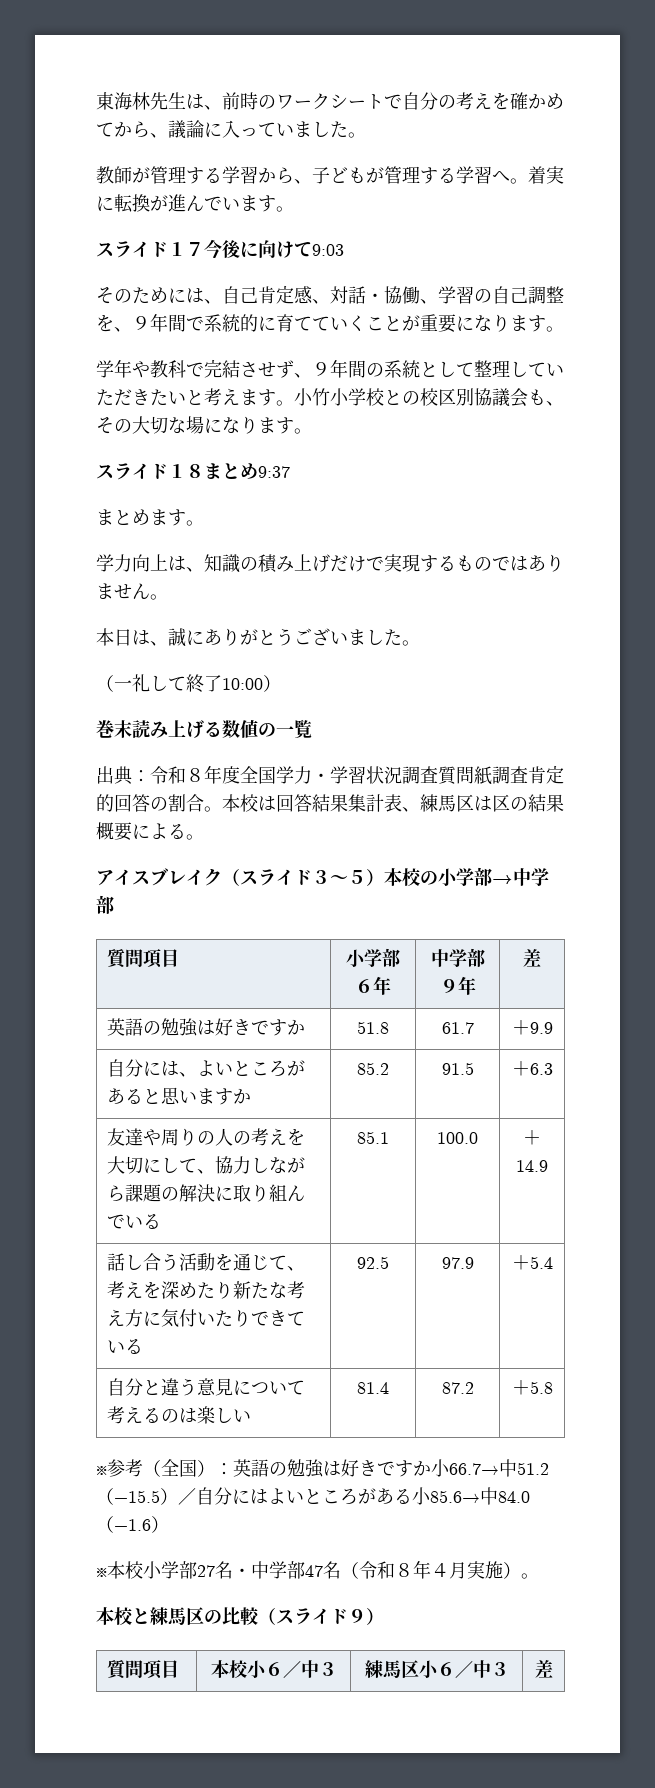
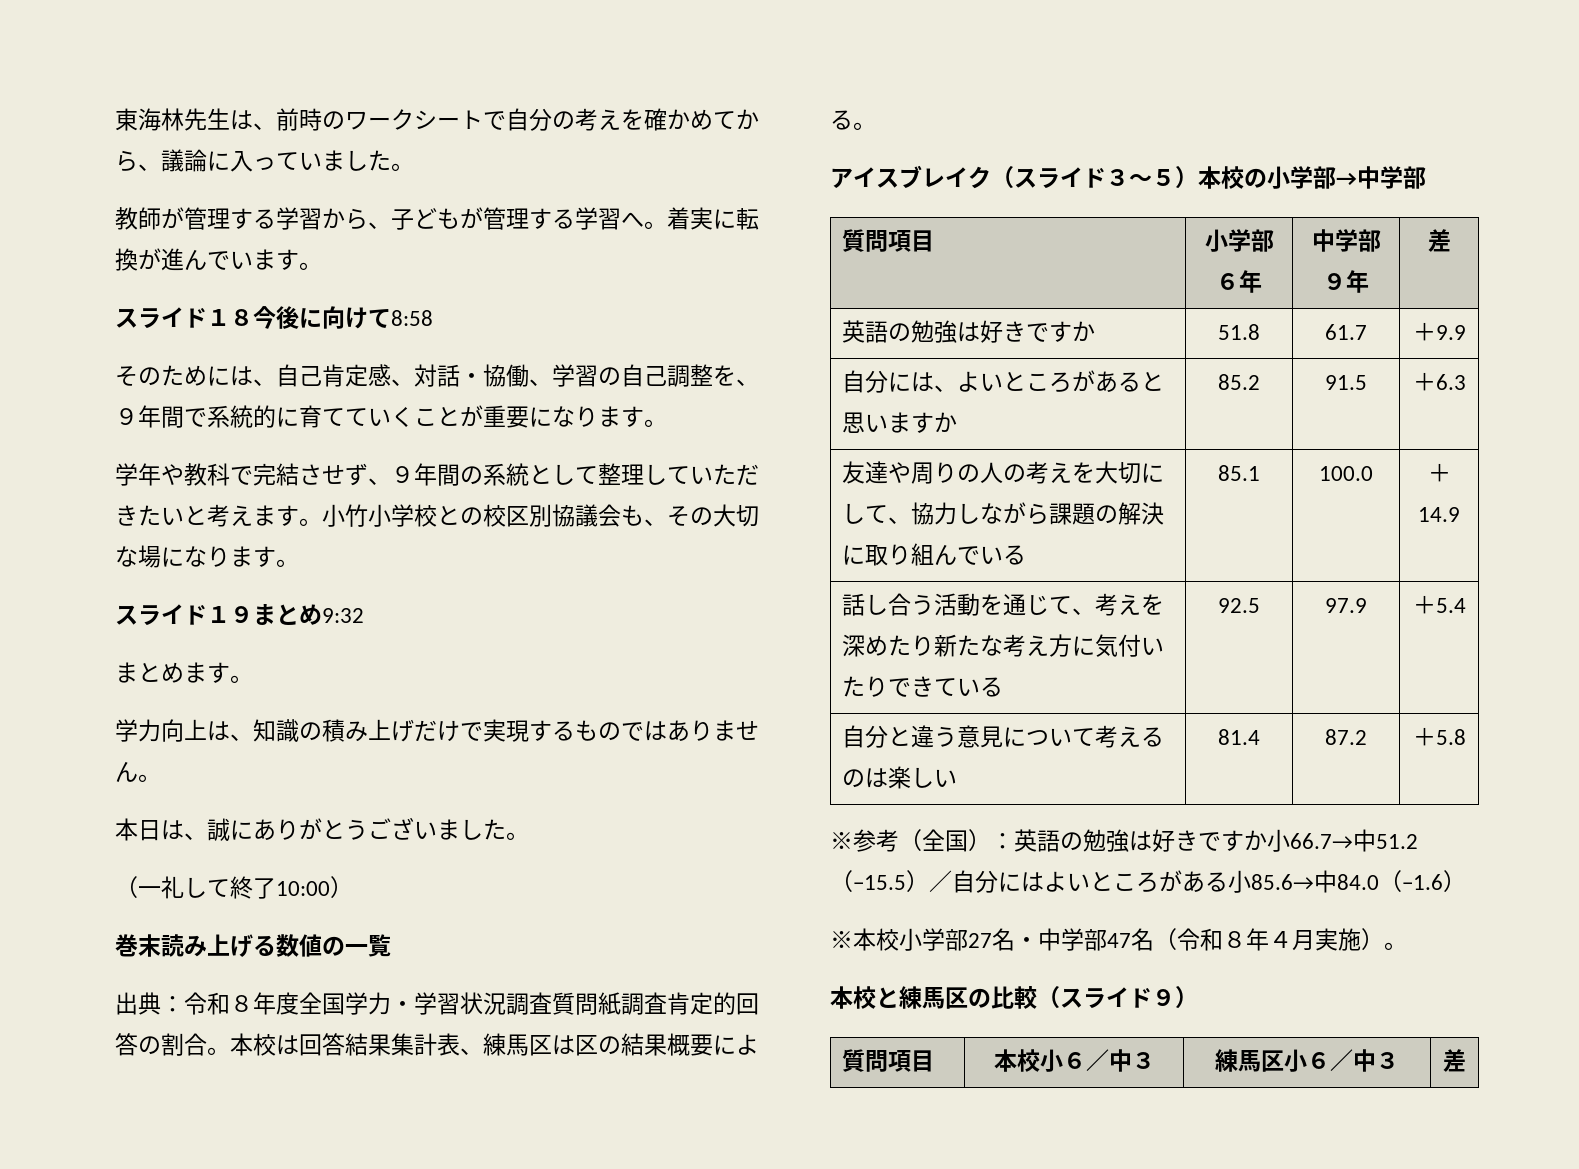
- スライド１７今後に向けて9:03
+ スライド１８今後に向けて8:58
- スライド１８まとめ9:37
+ スライド１９まとめ9:32

